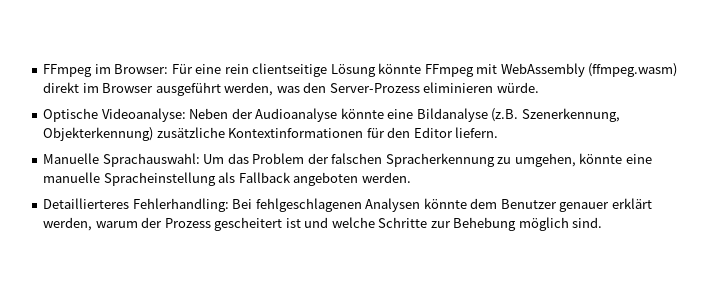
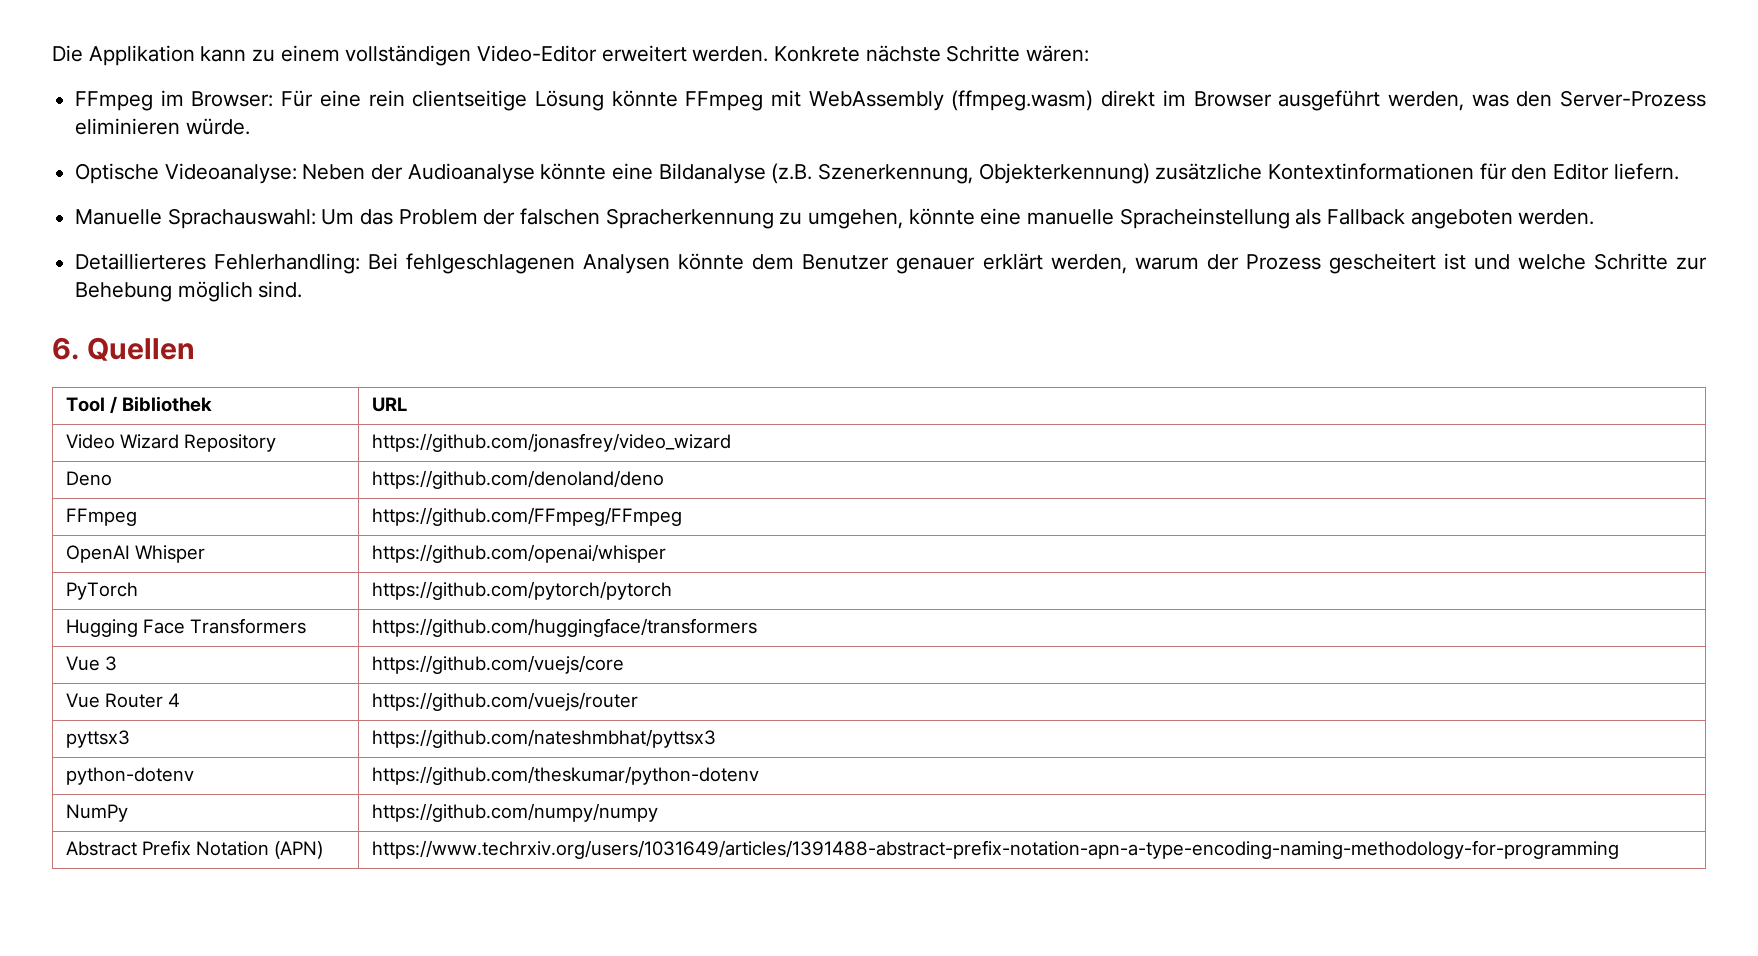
+ Die Applikation kann zu einem vollständigen Video-Editor erweitert werden. Konkrete nächste Schritte wären:
+ 6. Quellen
+ Tool / Bibliothek | URL
+ Video Wizard Repository | https://github.com/jonasfrey/video_wizard
+ Deno | https://github.com/denoland/deno
+ FFmpeg | https://github.com/FFmpeg/FFmpeg
+ OpenAI Whisper | https://github.com/openai/whisper
+ PyTorch | https://github.com/pytorch/pytorch
+ Hugging Face Transformers | https://github.com/huggingface/transformers
+ Vue 3 | https://github.com/vuejs/core
+ Vue Router 4 | https://github.com/vuejs/router
+ pyttsx3 | https://github.com/nateshmbhat/pyttsx3
+ python-dotenv | https://github.com/theskumar/python-dotenv
+ NumPy | https://github.com/numpy/numpy
+ Abstract Prefix Notation (APN) | https://www.techrxiv.org/users/1031649/articles/1391488-abstract-prefix-notation-apn-a-type-encoding-naming-methodology-for-programming

